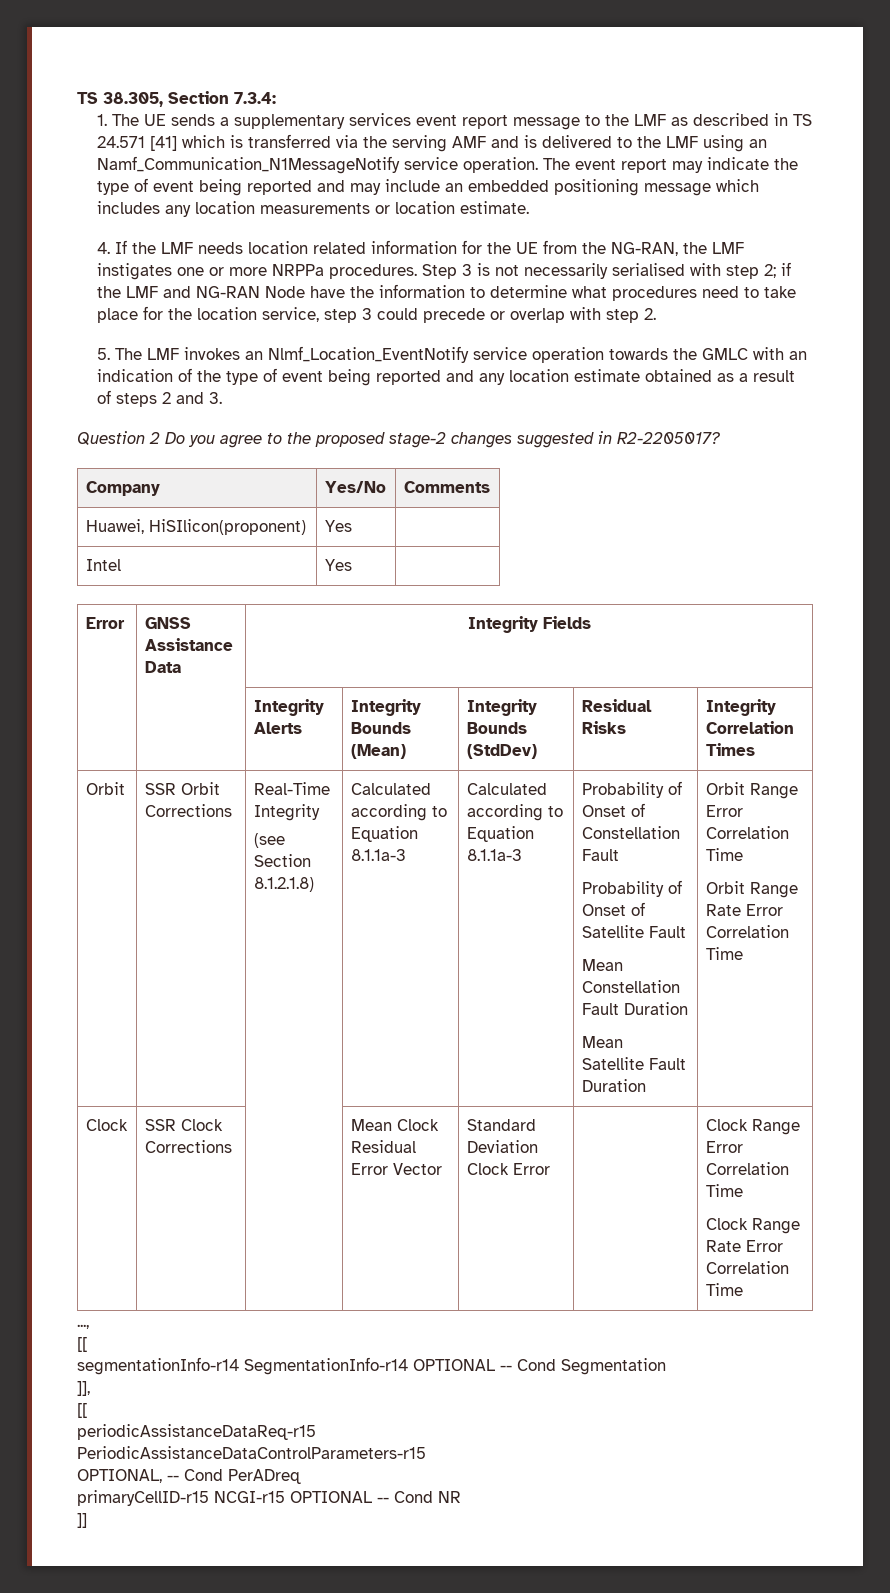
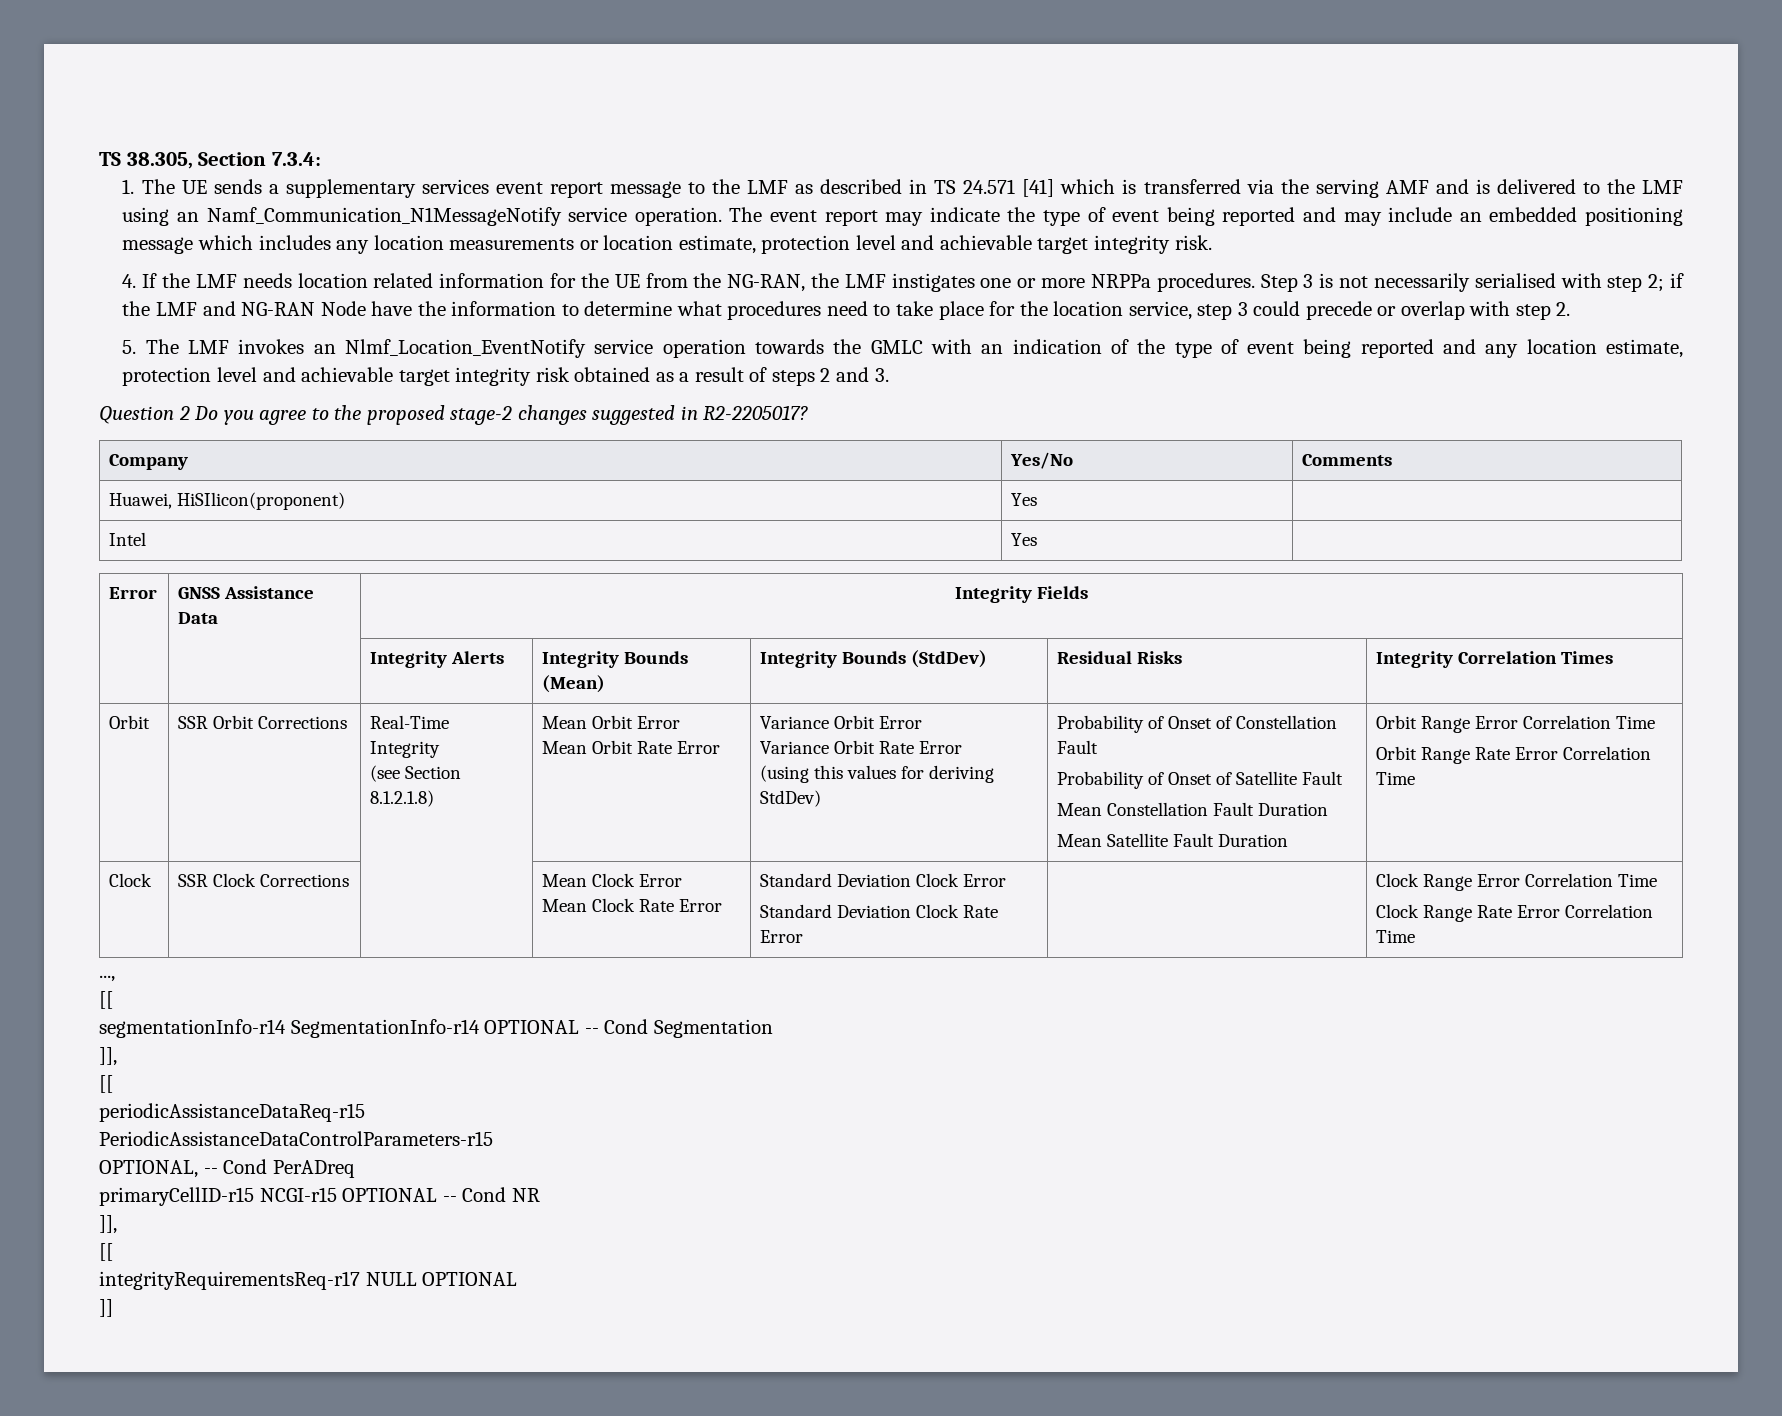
- The event report may indicate the type of event being reported and may include an embedded positioning message which includes any location measurements or location estimate.
+ The event report may indicate the type of event being reported and may include an embedded positioning message which includes any location measurements or location estimate, protection level and achievable target integrity risk.
- 5. The LMF invokes an Nlmf_Location_EventNotify service operation towards the GMLC with an indication of the type of event being reported and any location estimate obtained as a result of steps 2 and 3.
+ 5. The LMF invokes an Nlmf_Location_EventNotify service operation towards the GMLC with an indication of the type of event being reported and any location estimate, protection level and achievable target integrity risk obtained as a result of steps 2 and 3.
- Calculated according to Equation 8.1.1a-3 | Calculated according to Equation 8.1.1a-3
+ Mean Orbit Error
+ Mean Orbit Rate Error | Variance Orbit Error
+ Variance Orbit Rate Error
+ (using this values for deriving StdDev)
- Clock | SSR Clock Corrections | | Mean Clock Residual Error Vector | Standard Deviation Clock Error | | Clock Range Error Correlation Time
+ Clock | SSR Clock Corrections | | Mean Clock Error
+ Mean Clock Rate Error | Standard Deviation Clock Error
+ Standard Deviation Clock Rate Error | | Clock Range Error Correlation Time
  primaryCellID-r15 NCGI-r15 OPTIONAL -- Cond NR
+ ]],
+ [[
+ integrityRequirementsReq-r17 NULL OPTIONAL

